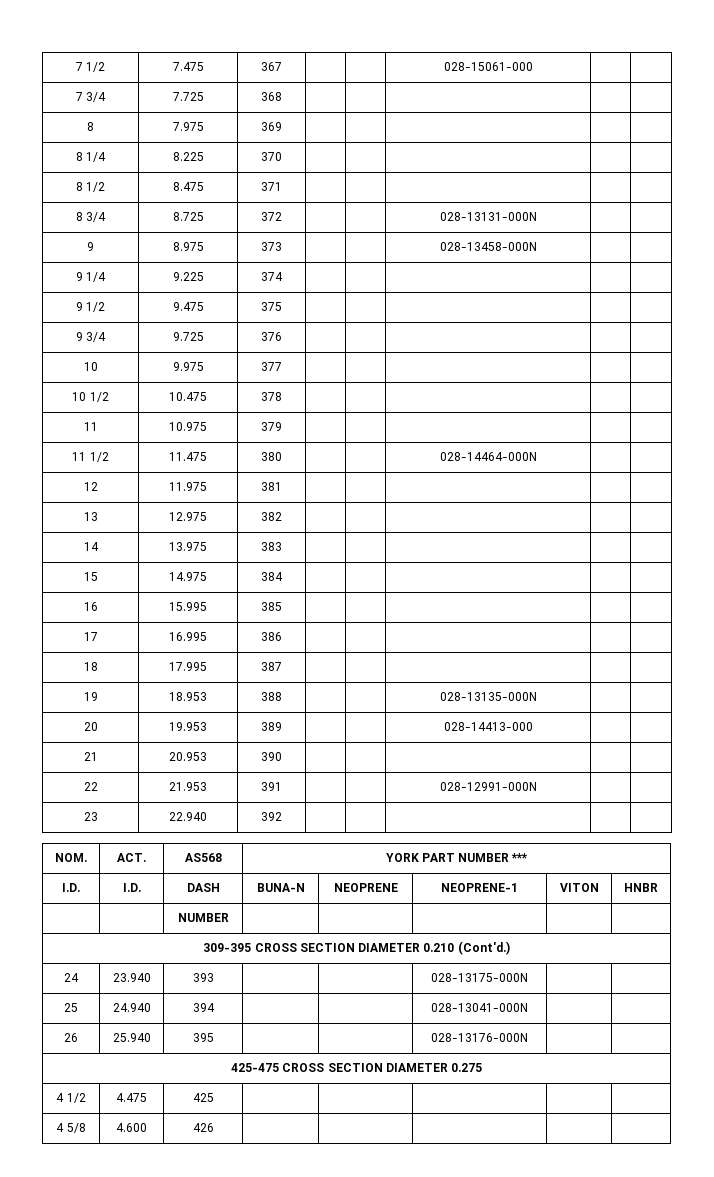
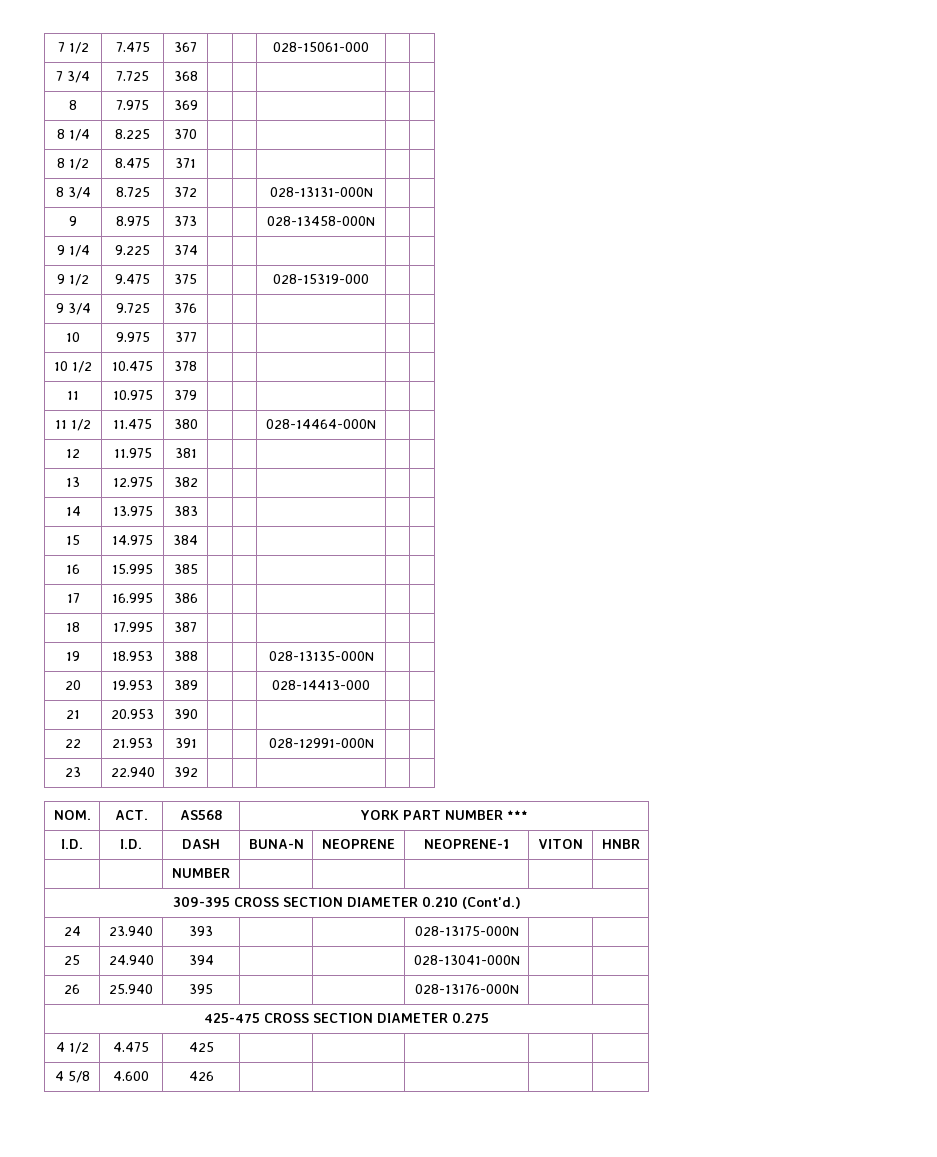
- 9 1/2 | 9.475 | 375 | | | | |
+ 9 1/2 | 9.475 | 375 | | | 028-15319-000 | |

